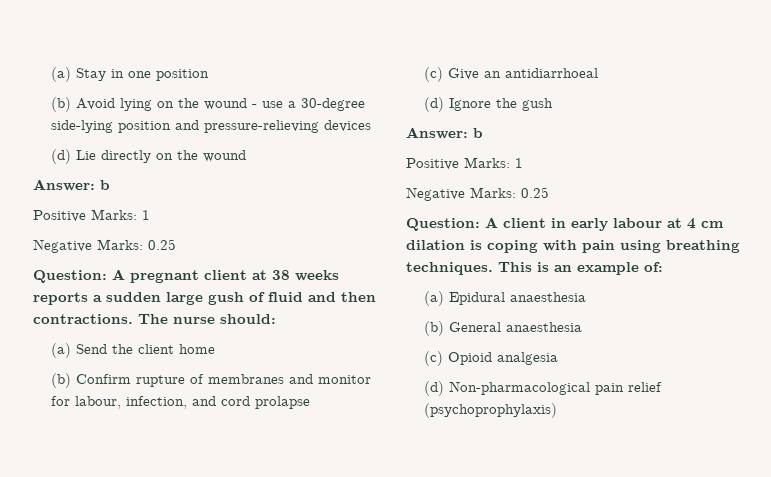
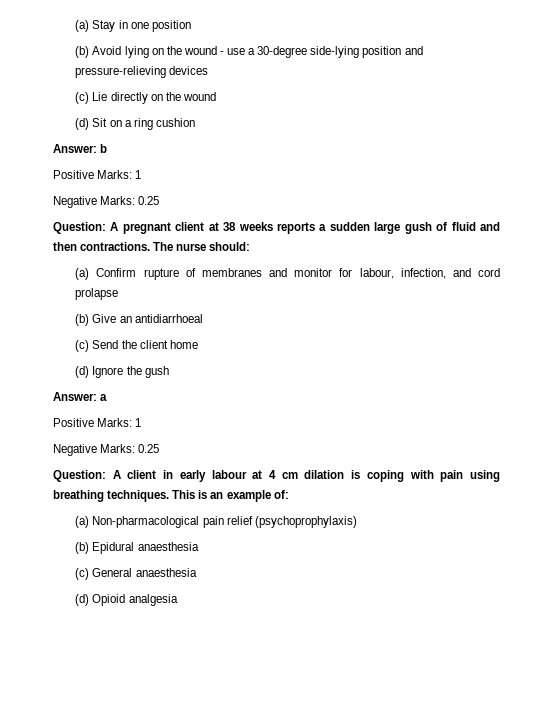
- (d) Lie directly on the wound
+ (c) Lie directly on the wound
+ (d) Sit on a ring cushion
- (a) Send the client home
- (b) Confirm rupture of membranes and monitor for labour, infection, and cord prolapse
+ (a) Confirm rupture of membranes and monitor for labour, infection, and cord prolapse
- (c) Give an antidiarrhoeal
+ (b) Give an antidiarrhoeal
+ (c) Send the client home
  (d) Ignore the gush
- Answer: b
+ Answer: a
- (a) Epidural anaesthesia
- (b) General anaesthesia
- (c) Opioid analgesia
- (d) Non-pharmacological pain relief (psychoprophylaxis)
+ (a) Non-pharmacological pain relief (psychoprophylaxis)
+ (b) Epidural anaesthesia
+ (c) General anaesthesia
+ (d) Opioid analgesia

